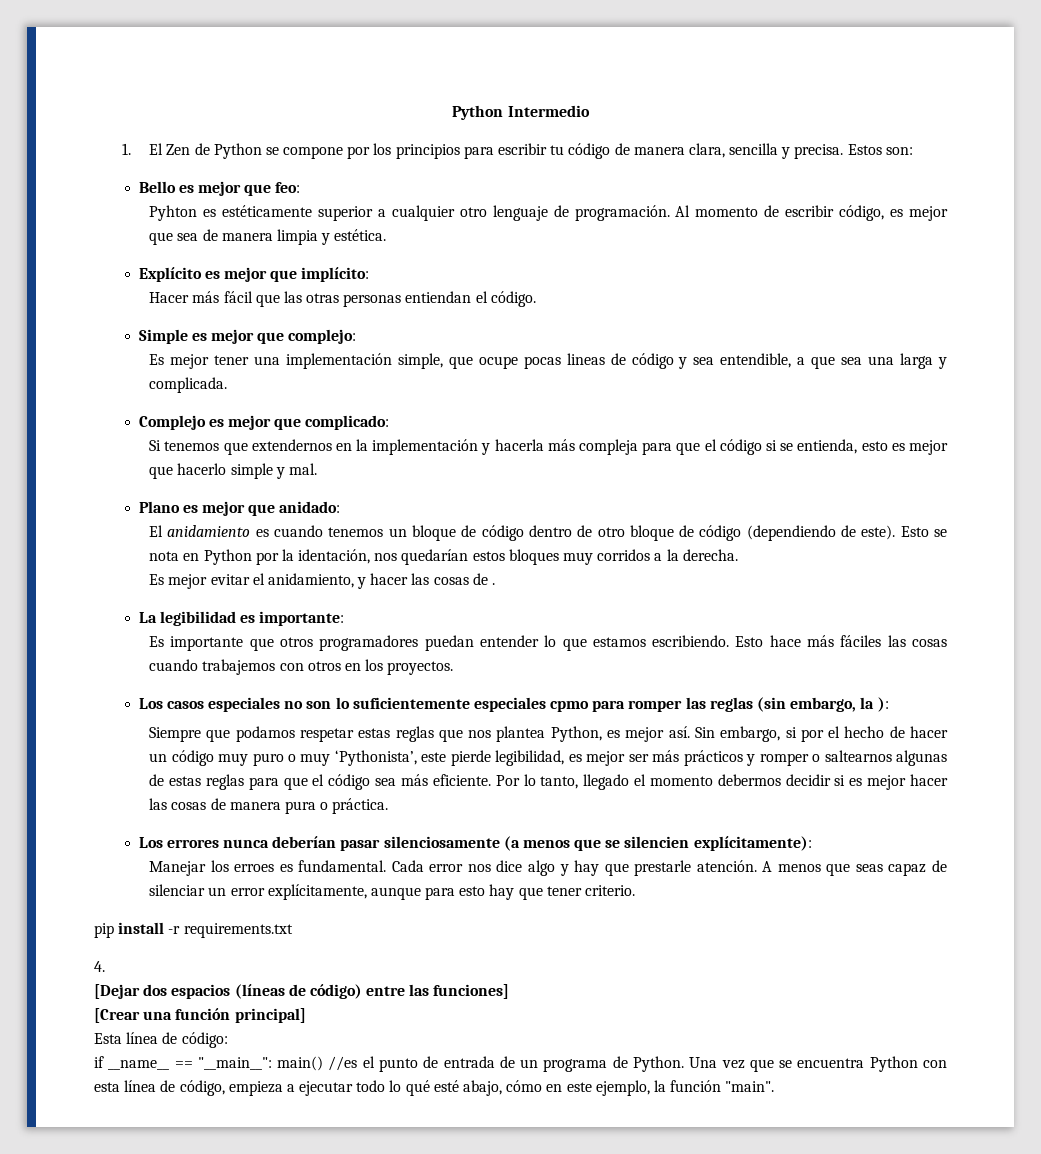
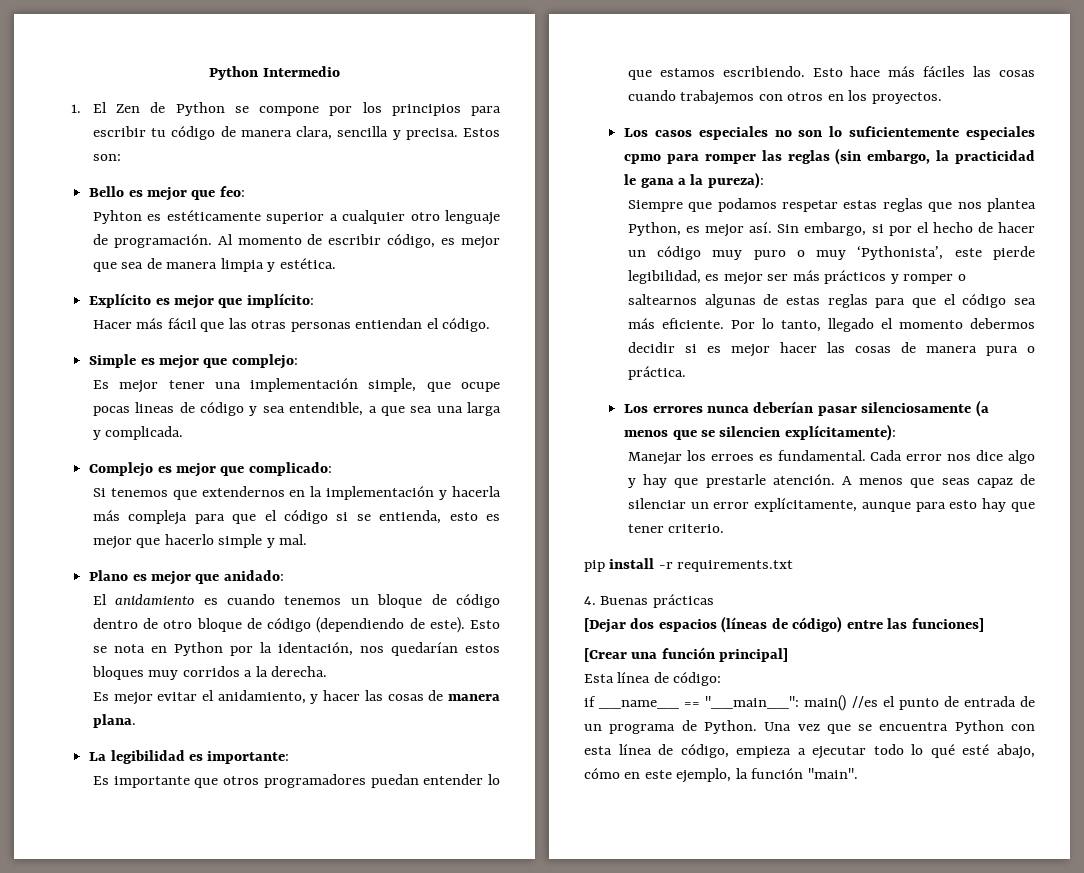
- Es mejor evitar el anidamiento, y hacer las cosas de .
+ Es mejor evitar el anidamiento, y hacer las cosas de manera plana.
- Los casos especiales no son lo suficientemente especiales cpmo para romper las reglas (sin embargo, la ):
+ Los casos especiales no son lo suficientemente especiales cpmo para romper las reglas (sin embargo, la practicidad le gana a la pureza):
- 4.
+ 4. Buenas prácticas

